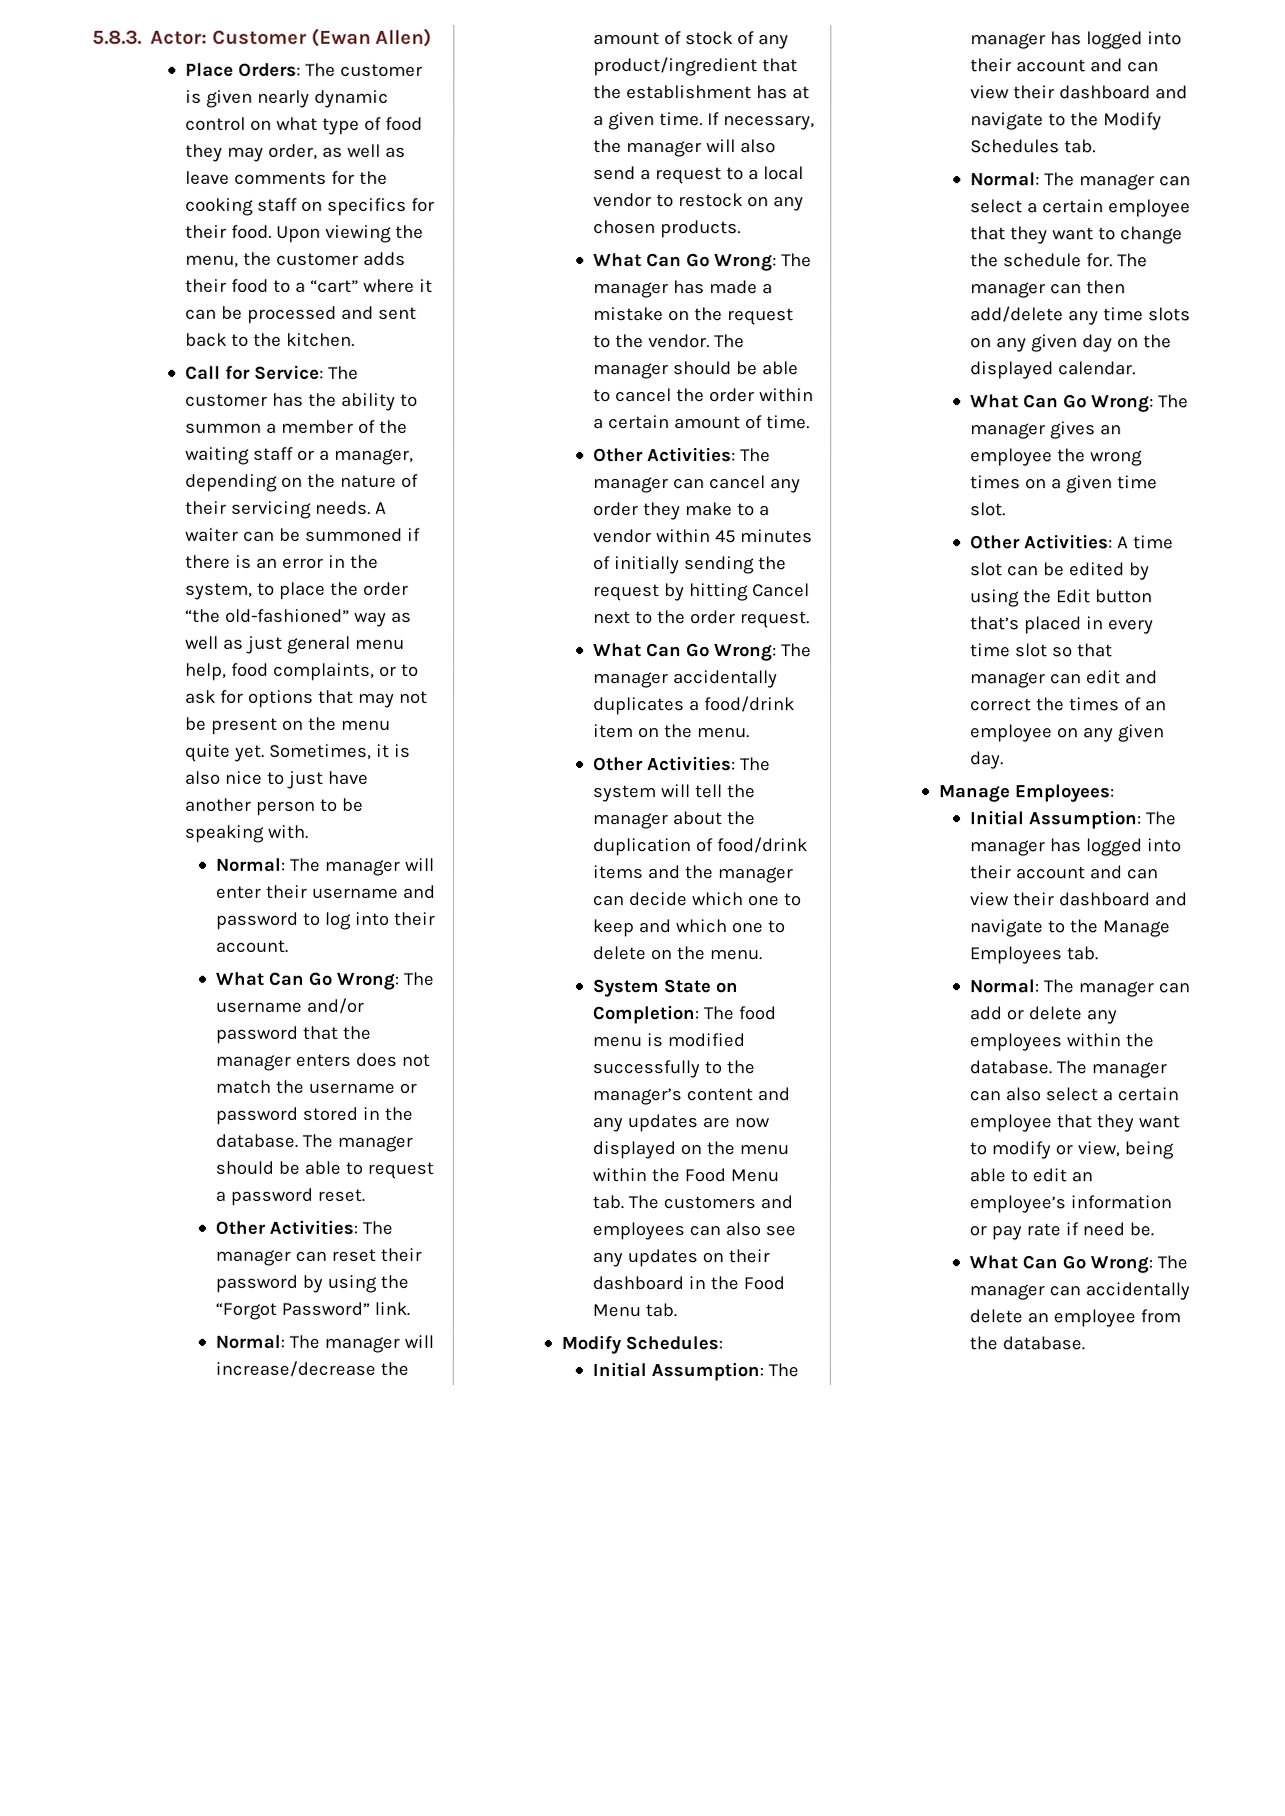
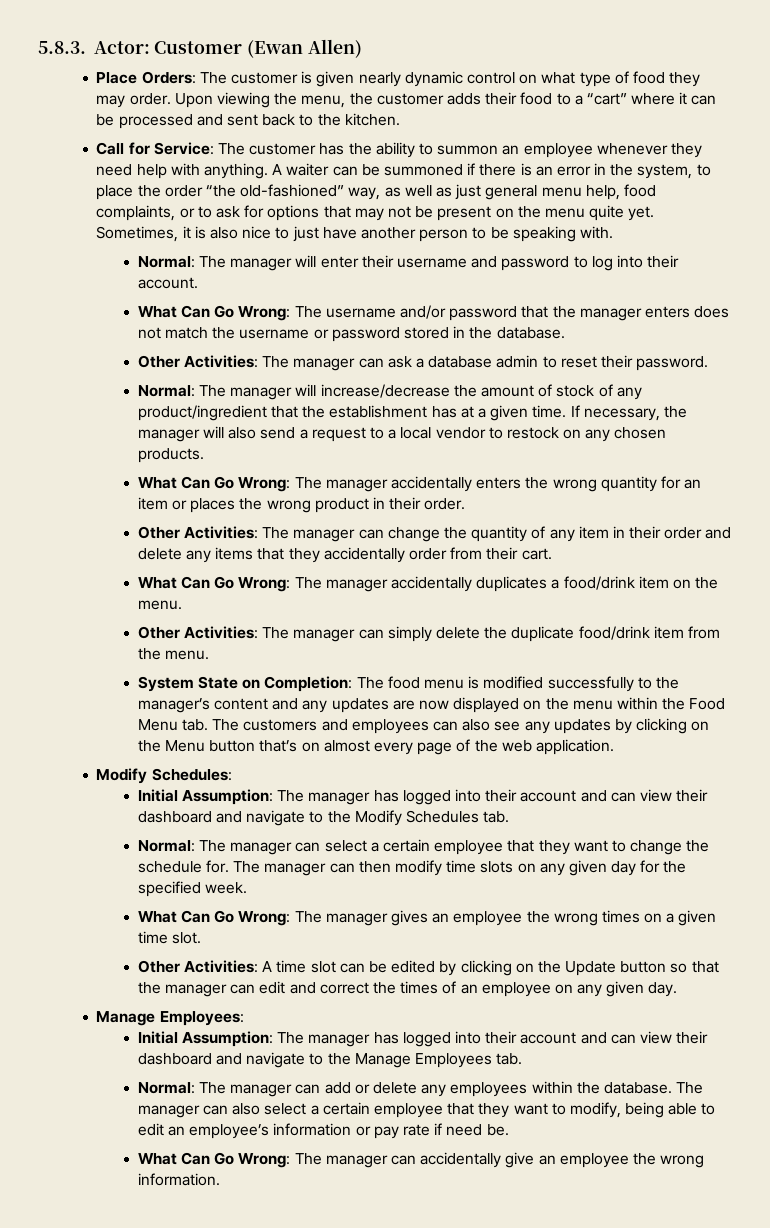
- Place Orders: The customer is given nearly dynamic control on what type of food they may order, as well as leave comments for the cooking staff on specifics for their food.
+ Place Orders: The customer is given nearly dynamic control on what type of food they may order.
- Call for Service: The customer has the ability to summon a member of the waiting staff or a manager, depending on the nature of their servicing needs.
+ Call for Service: The customer has the ability to summon an employee whenever they need help with anything.
- A waiter can be summoned if there is an error in the system, to place the order “the old-fashioned” way as well as just general menu help, food complaints, or to ask for options that may not be present on the menu quite yet.
+ A waiter can be summoned if there is an error in the system, to place the order “the old-fashioned” way, as well as just general menu help, food complaints, or to ask for options that may not be present on the menu quite yet.
- What Can Go Wrong: The username and/or password that the manager enters does not match the username or password stored in the database. The manager should be able to request a password reset.
- Other Activities: The manager can reset their password by using the “Forgot Password” link.
+ What Can Go Wrong: The username and/or password that the manager enters does not match the username or password stored in the database.
+ Other Activities: The manager can ask a database admin to reset their password.
- What Can Go Wrong: The manager has made a mistake on the request to the vendor. The manager should be able to cancel the order within a certain amount of time.
- Other Activities: The manager can cancel any order they make to a vendor within 45 minutes of initially sending the request by hitting Cancel next to the order request.
+ What Can Go Wrong: The manager accidentally enters the wrong quantity for an item or places the wrong product in their order.
+ Other Activities: The manager can change the quantity of any item in their order and delete any items that they accidentally order from their cart.
- Other Activities: The system will tell the manager about the duplication of food/drink items and the manager can decide which one to keep and which one to delete on the menu.
+ Other Activities: The manager can simply delete the duplicate food/drink item from the menu.
- System State on Completion: The food menu is modified successfully to the manager’s content and any updates are now displayed on the menu within the Food Menu tab. The customers and employees can also see any updates on their dashboard in the Food Menu tab.
+ System State on Completion: The food menu is modified successfully to the manager’s content and any updates are now displayed on the menu within the Food Menu tab. The customers and employees can also see any updates by clicking on the Menu button that’s on almost every page of the web application.
- The manager can then add/delete any time slots on any given day on the displayed calendar.
+ The manager can then modify time slots on any given day for the specified week.
- Other Activities: A time slot can be edited by using the Edit button that’s placed in every time slot so that manager can edit and correct the times of an employee on any given day.
+ Other Activities: A time slot can be edited by clicking on the Update button so that the manager can edit and correct the times of an employee on any given day.
- The manager can also select a certain employee that they want to modify or view, being able to edit an employee’s information or pay rate if need be.
+ The manager can also select a certain employee that they want to modify, being able to edit an employee’s information or pay rate if need be.
- What Can Go Wrong: The manager can accidentally delete an employee from the database.
+ What Can Go Wrong: The manager can accidentally give an employee the wrong information.

